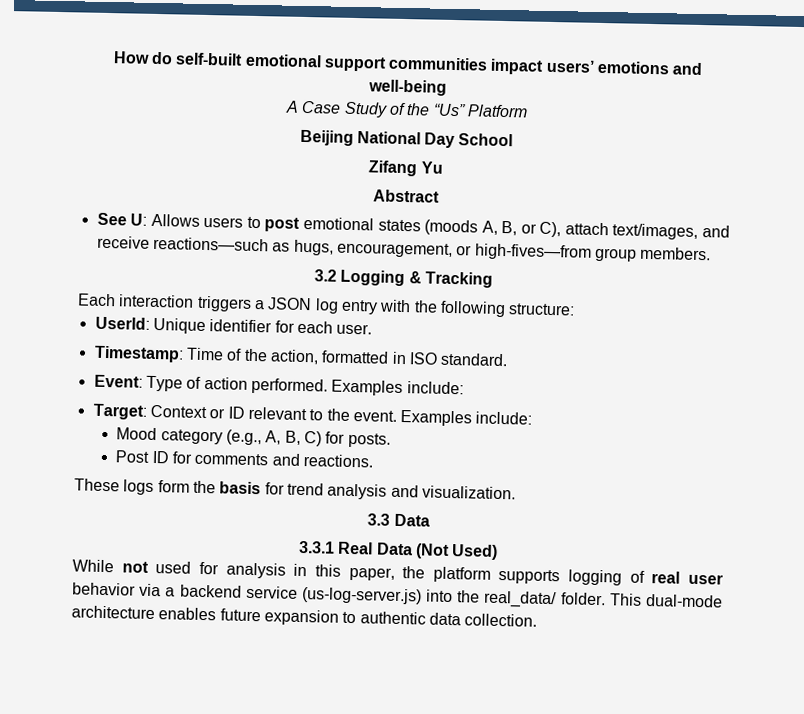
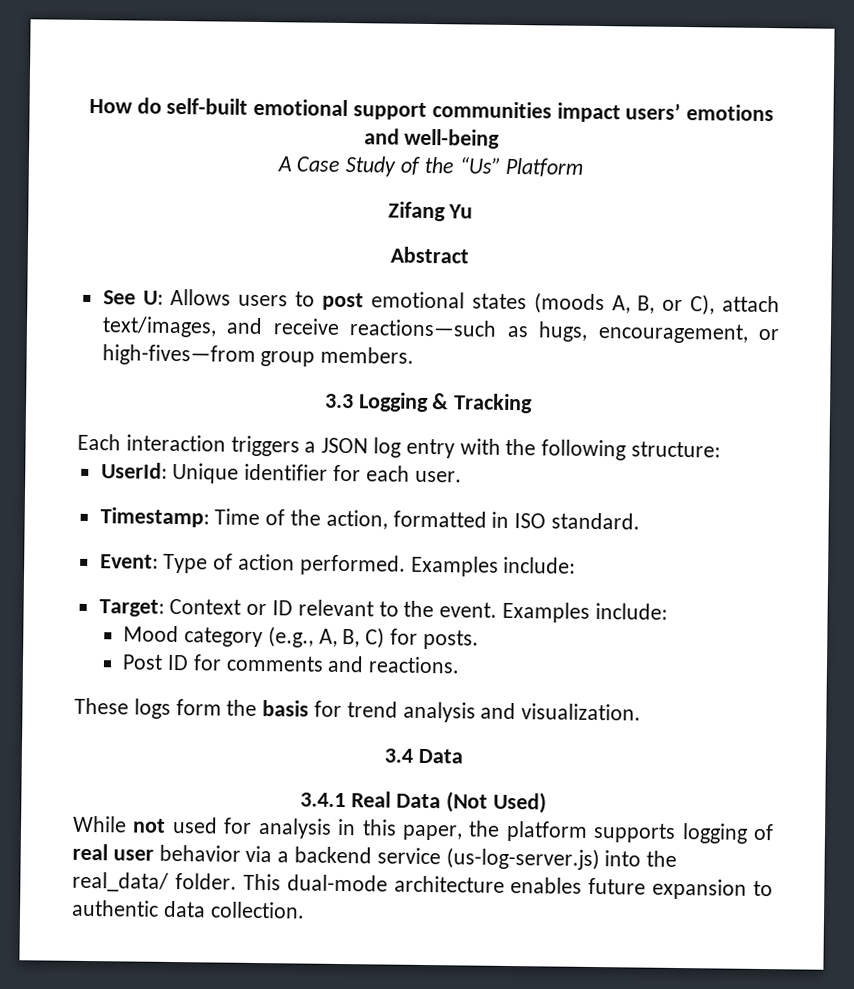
- Beijing National Day School
- 3.2 Logging & Tracking
+ 3.3 Logging & Tracking
- 3.3 Data
+ 3.4 Data
- 3.3.1 Real Data (Not Used)
+ 3.4.1 Real Data (Not Used)

